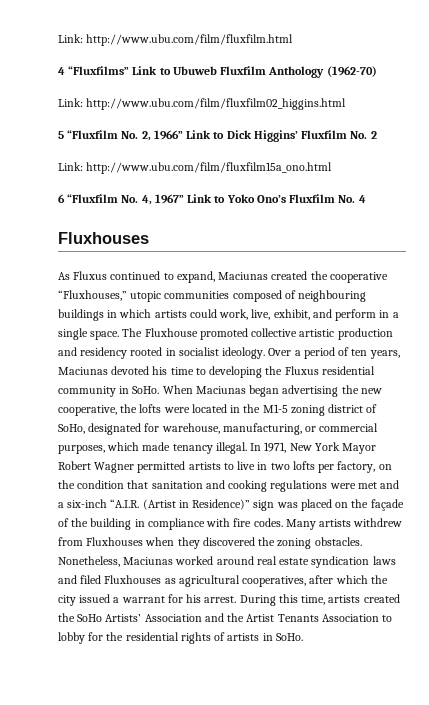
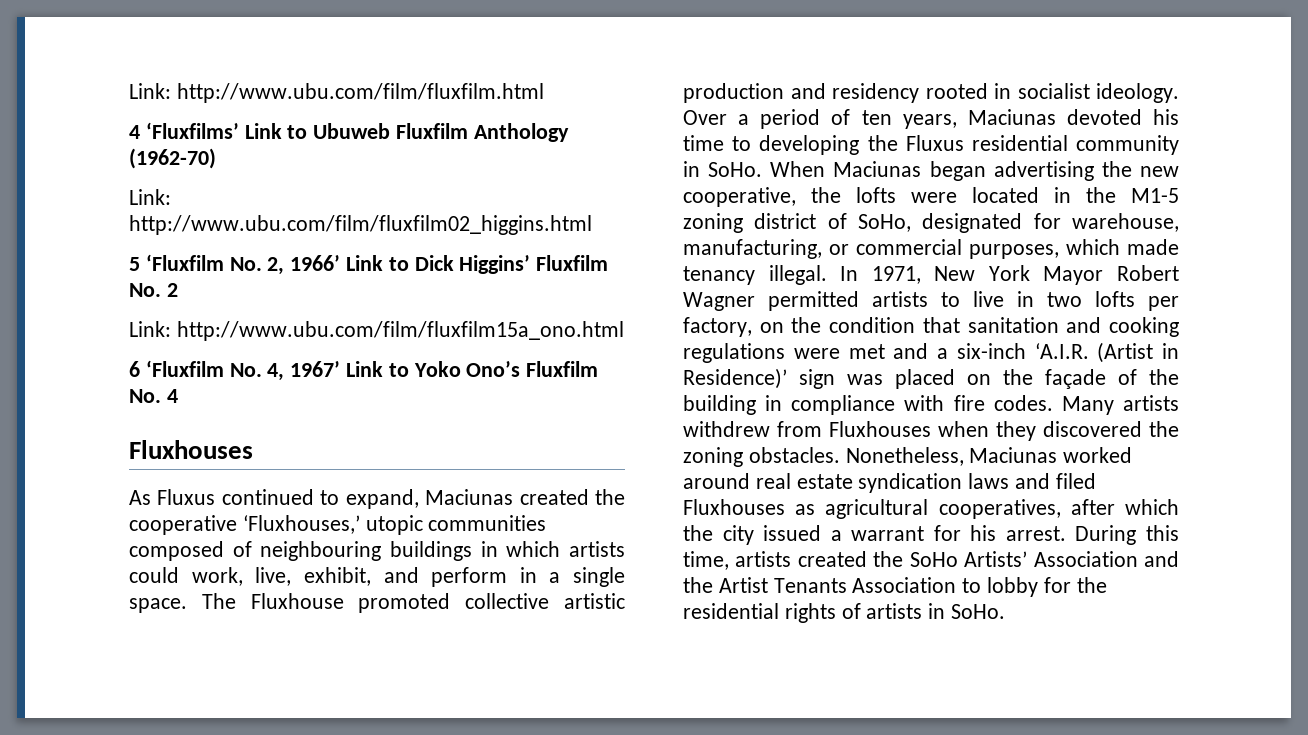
- 4 “Fluxfilms” Link to Ubuweb Fluxfilm Anthology (1962-70)
+ 4 ‘Fluxfilms’ Link to Ubuweb Fluxfilm Anthology (1962-70)
- 5 “Fluxfilm No. 2, 1966” Link to Dick Higgins’ Fluxfilm No. 2
+ 5 ‘Fluxfilm No. 2, 1966’ Link to Dick Higgins’ Fluxfilm No. 2
- 6 “Fluxfilm No. 4, 1967” Link to Yoko Ono’s Fluxfilm No. 4
+ 6 ‘Fluxfilm No. 4, 1967’ Link to Yoko Ono’s Fluxfilm No. 4
- As Fluxus continued to expand, Maciunas created the cooperative “Fluxhouses,” utopic communities composed of neighbouring buildings in which artists could work, live, exhibit, and perform in a single space.
+ As Fluxus continued to expand, Maciunas created the cooperative ‘Fluxhouses,’ utopic communities composed of neighbouring buildings in which artists could work, live, exhibit, and perform in a single space.
- In 1971, New York Mayor Robert Wagner permitted artists to live in two lofts per factory, on the condition that sanitation and cooking regulations were met and a six-inch “A.I.R. (Artist in Residence)” sign was placed on the façade of the building in compliance with fire codes.
+ In 1971, New York Mayor Robert Wagner permitted artists to live in two lofts per factory, on the condition that sanitation and cooking regulations were met and a six-inch ‘A.I.R. (Artist in Residence)’ sign was placed on the façade of the building in compliance with fire codes.

